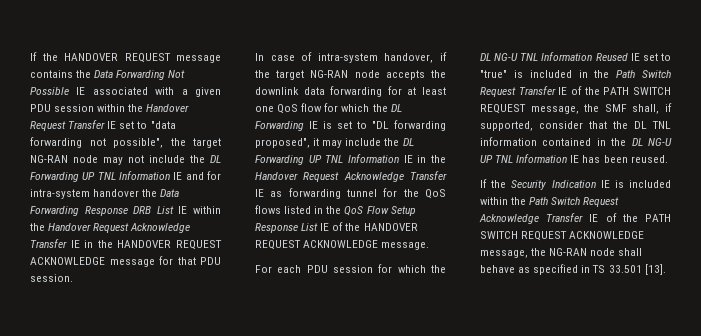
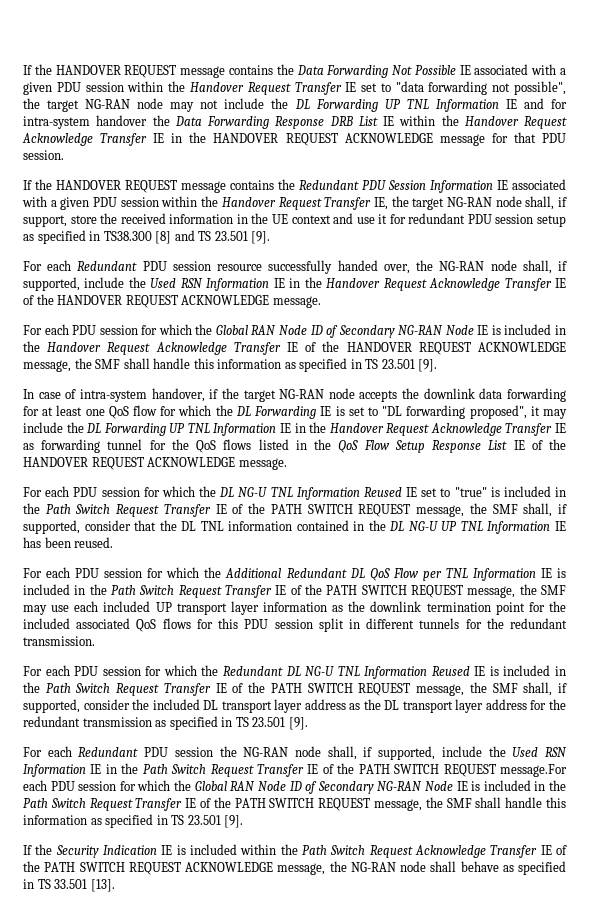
+ If the HANDOVER REQUEST message contains the Redundant PDU Session Information IE associated with a given PDU session within the Handover Request Transfer IE, the target NG-RAN node shall, if support, store the received information in the UE context and use it for redundant PDU session setup as specified in TS38.300 [8] and TS 23.501 [9].
+ For each Redundant PDU session resource successfully handed over, the NG-RAN node shall, if supported, include the Used RSN Information IE in the Handover Request Acknowledge Transfer IE of the HANDOVER REQUEST ACKNOWLEDGE message.
+ For each PDU session for which the Global RAN Node ID of Secondary NG-RAN Node IE is included in the Handover Request Acknowledge Transfer IE of the HANDOVER REQUEST ACKNOWLEDGE message, the SMF shall handle this information as specified in TS 23.501 [9].
+ For each PDU session for which the Additional Redundant DL QoS Flow per TNL Information IE is included in the Path Switch Request Transfer IE of the PATH SWITCH REQUEST message, the SMF may use each included UP transport layer information as the downlink termination point for the included associated QoS flows for this PDU session split in different tunnels for the redundant transmission.
+ For each PDU session for which the Redundant DL NG-U TNL Information Reused IE is included in the Path Switch Request Transfer IE of the PATH SWITCH REQUEST message, the SMF shall, if supported, consider the included DL transport layer address as the DL transport layer address for the redundant transmission as specified in TS 23.501 [9].
+ For each Redundant PDU session the NG-RAN node shall, if supported, include the Used RSN Information IE in the Path Switch Request Transfer IE of the PATH SWITCH REQUEST message.For each PDU session for which the Global RAN Node ID of Secondary NG-RAN Node IE is included in the Path Switch Request Transfer IE of the PATH SWITCH REQUEST message, the SMF shall handle this information as specified in TS 23.501 [9].

